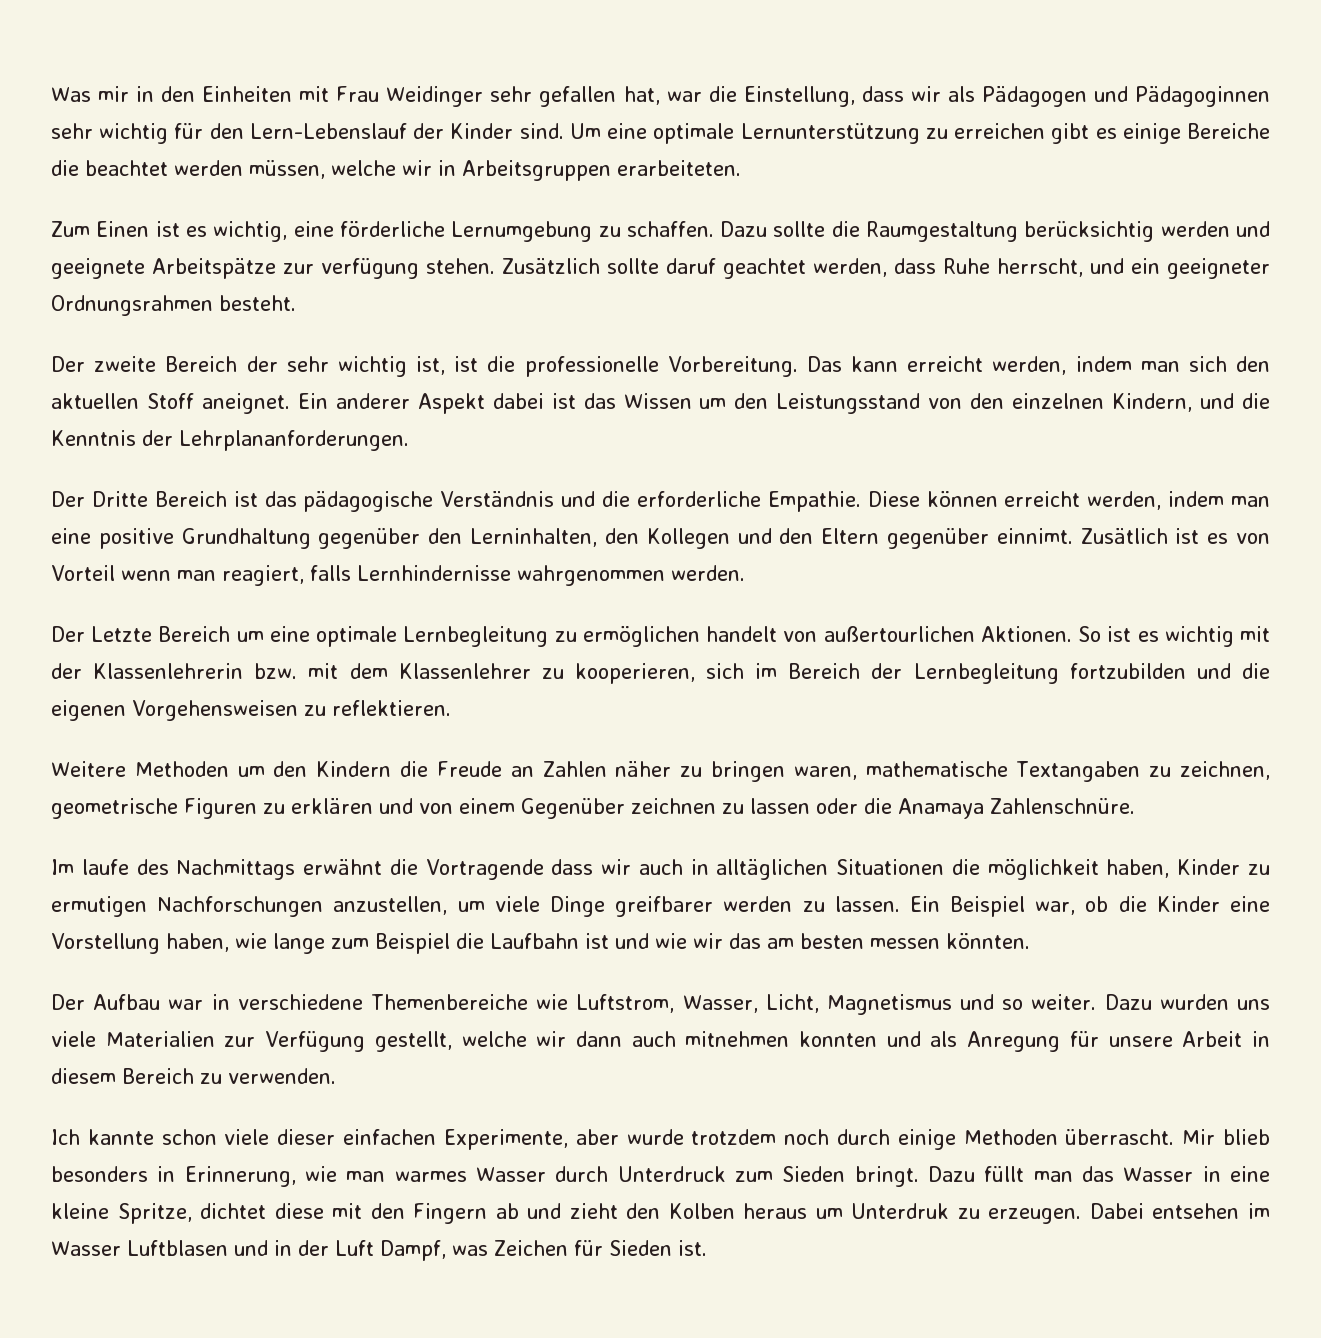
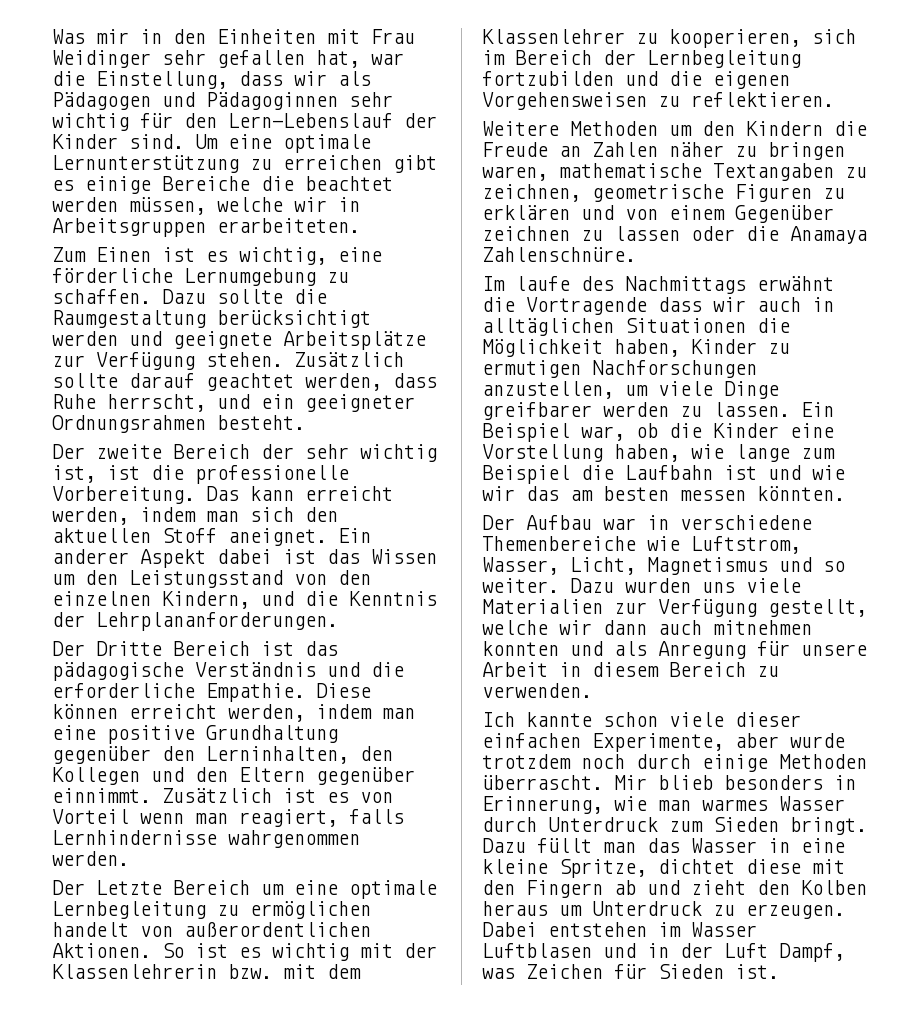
- Dazu sollte die Raumgestaltung berücksichtig werden und geeignete Arbeitspätze zur verfügung stehen.
+ Dazu sollte die Raumgestaltung berücksichtigt werden und geeignete Arbeitsplätze zur Verfügung stehen.
- Zusätzlich sollte daruf geachtet werden, dass Ruhe herrscht, und ein geeigneter Ordnungsrahmen besteht.
+ Zusätzlich sollte darauf geachtet werden, dass Ruhe herrscht, und ein geeigneter Ordnungsrahmen besteht.
- Diese können erreicht werden, indem man eine positive Grundhaltung gegenüber den Lerninhalten, den Kollegen und den Eltern gegenüber einnimt. Zusätlich ist es von Vorteil wenn man reagiert, falls Lernhindernisse wahrgenommen werden.
+ Diese können erreicht werden, indem man eine positive Grundhaltung gegenüber den Lerninhalten, den Kollegen und den Eltern gegenüber einnimmt. Zusätzlich ist es von Vorteil wenn man reagiert, falls Lernhindernisse wahrgenommen werden.
- Der Letzte Bereich um eine optimale Lernbegleitung zu ermöglichen handelt von außertourlichen Aktionen.
+ Der Letzte Bereich um eine optimale Lernbegleitung zu ermöglichen handelt von außerordentlichen Aktionen.
- Im laufe des Nachmittags erwähnt die Vortragende dass wir auch in alltäglichen Situationen die möglichkeit haben, Kinder zu ermutigen Nachforschungen anzustellen, um viele Dinge greifbarer werden zu lassen.
+ Im laufe des Nachmittags erwähnt die Vortragende dass wir auch in alltäglichen Situationen die Möglichkeit haben, Kinder zu ermutigen Nachforschungen anzustellen, um viele Dinge greifbarer werden zu lassen.
- Dazu füllt man das Wasser in eine kleine Spritze, dichtet diese mit den Fingern ab und zieht den Kolben heraus um Unterdruk zu erzeugen.
+ Dazu füllt man das Wasser in eine kleine Spritze, dichtet diese mit den Fingern ab und zieht den Kolben heraus um Unterdruck zu erzeugen.
- Dabei entsehen im Wasser Luftblasen und in der Luft Dampf, was Zeichen für Sieden ist.
+ Dabei entstehen im Wasser Luftblasen und in der Luft Dampf, was Zeichen für Sieden ist.

